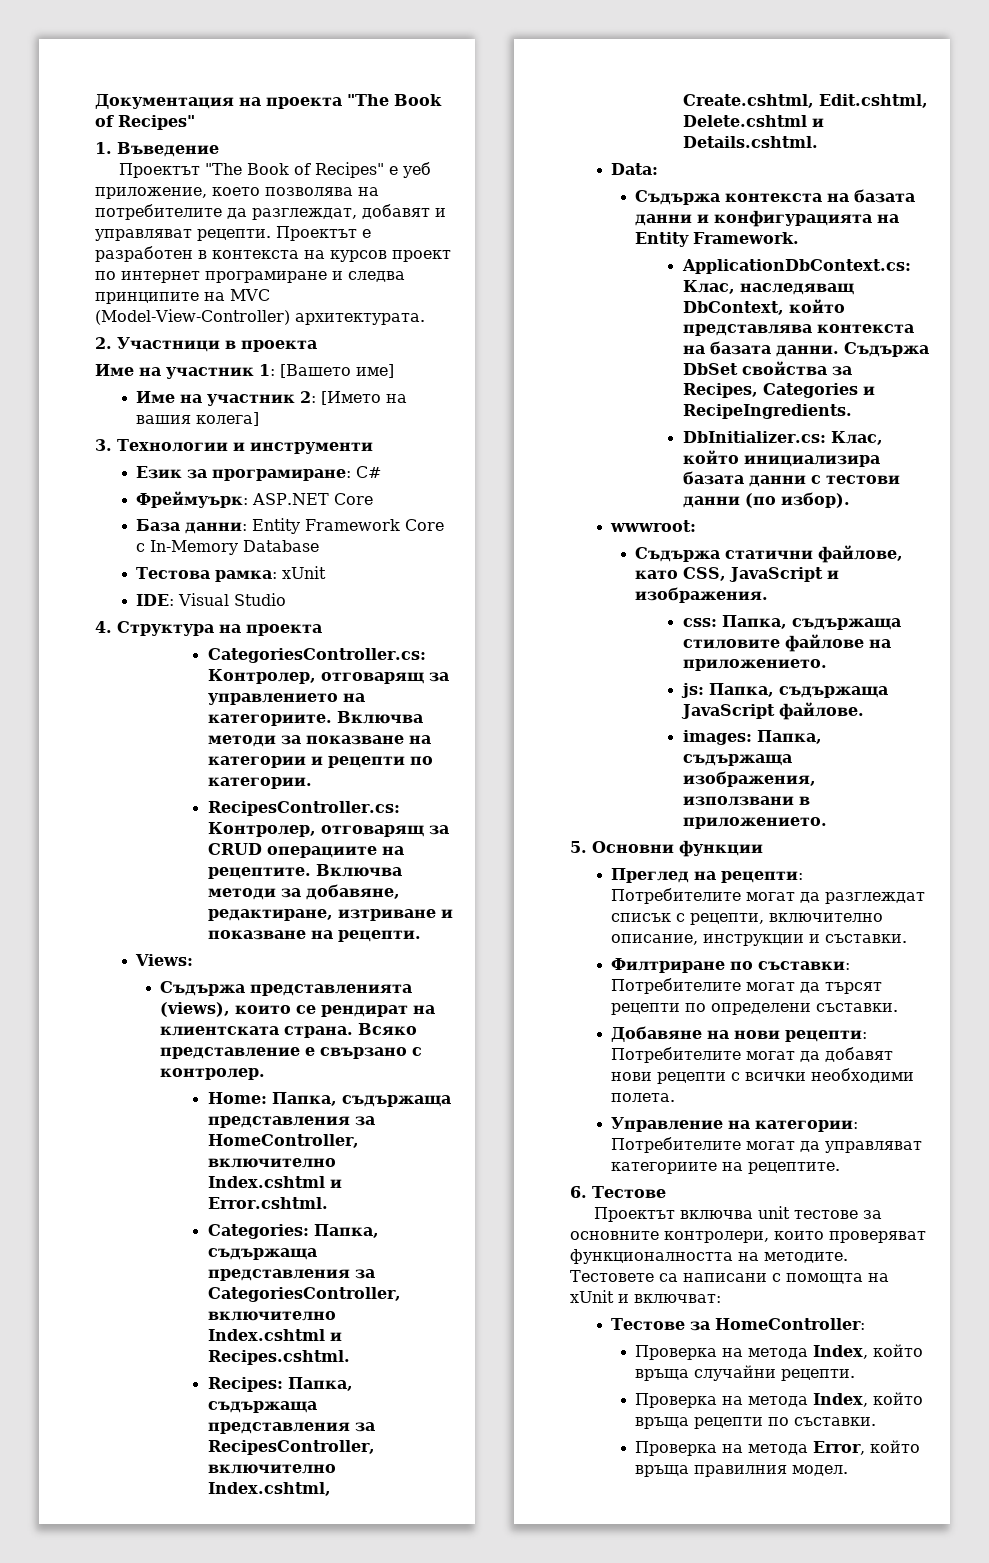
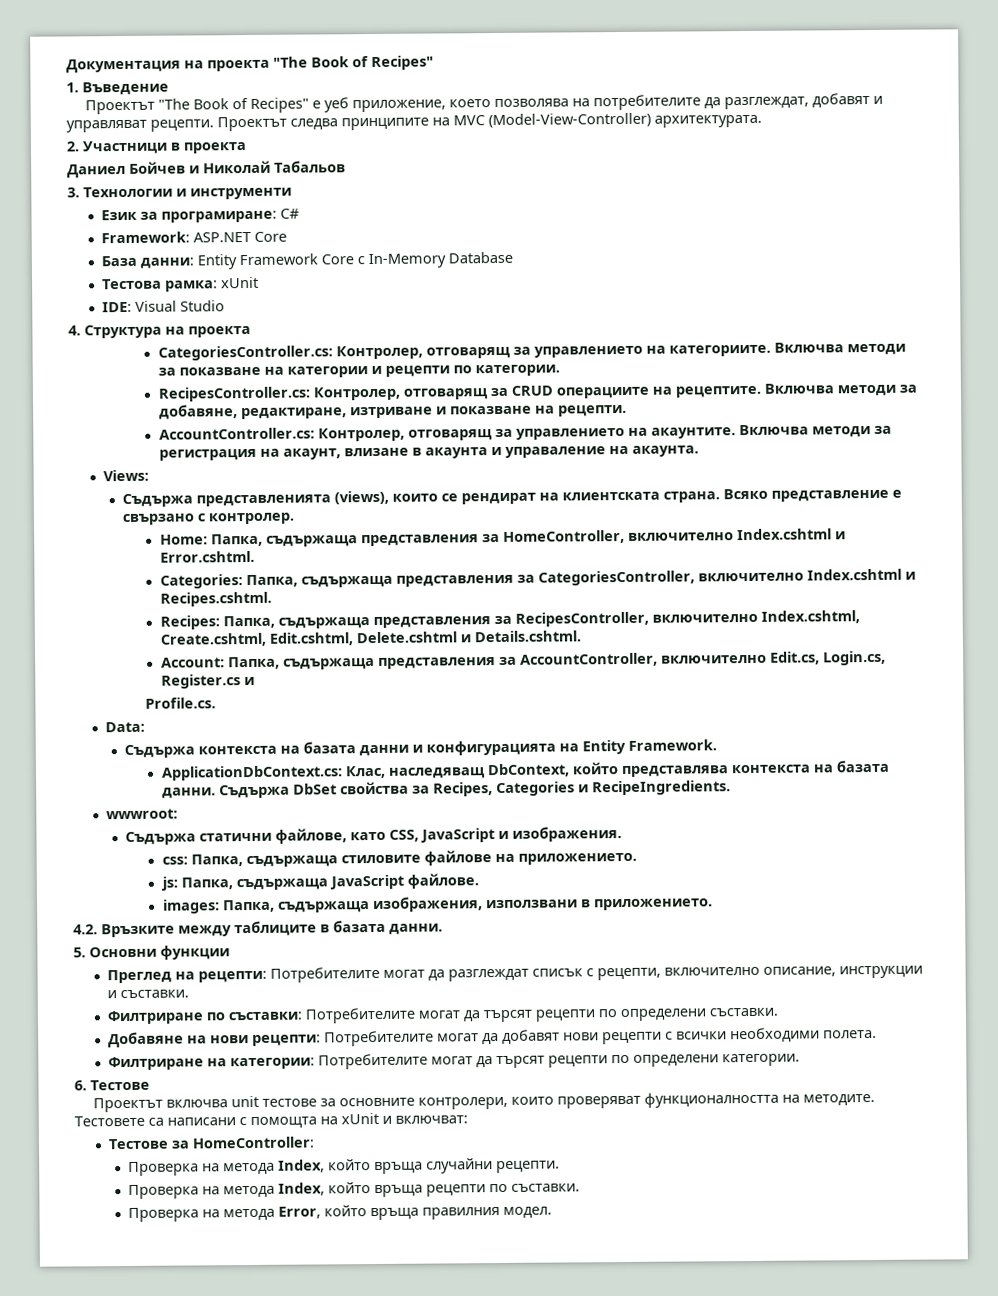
- Проектът е разработен в контекста на курсов проект по интернет програмиране и следва принципите на MVC (Model-View-Controller) архитектурата.
+ Проектът следва принципите на MVC (Model-View-Controller) архитектурата.
- Име на участник 1: [Вашето име]
- Име на участник 2: [Името на вашия колега]
+ Даниел Бойчев и Николай Табальов
- Фреймуърк: ASP.NET Core
+ Framework: ASP.NET Core
+ AccountController.cs: Контролер, отговарящ за управлението на акаунтите. Включва методи за регистрация на акаунт, влизане в акаунта и управаление на акаунта.
+ Account: Папка, съдържаща представления за AccountController, включително Edit.cs, Login.cs, Register.cs и
+ Profile.cs.
- DbInitializer.cs: Клас, който инициализира базата данни с тестови данни (по избор).
+ 4.2. Връзките между таблиците в базата данни.
- Управление на категории: Потребителите могат да управляват категориите на рецептите.
+ Филтриране на категории: Потребителите могат да търсят рецепти по определени категории.

